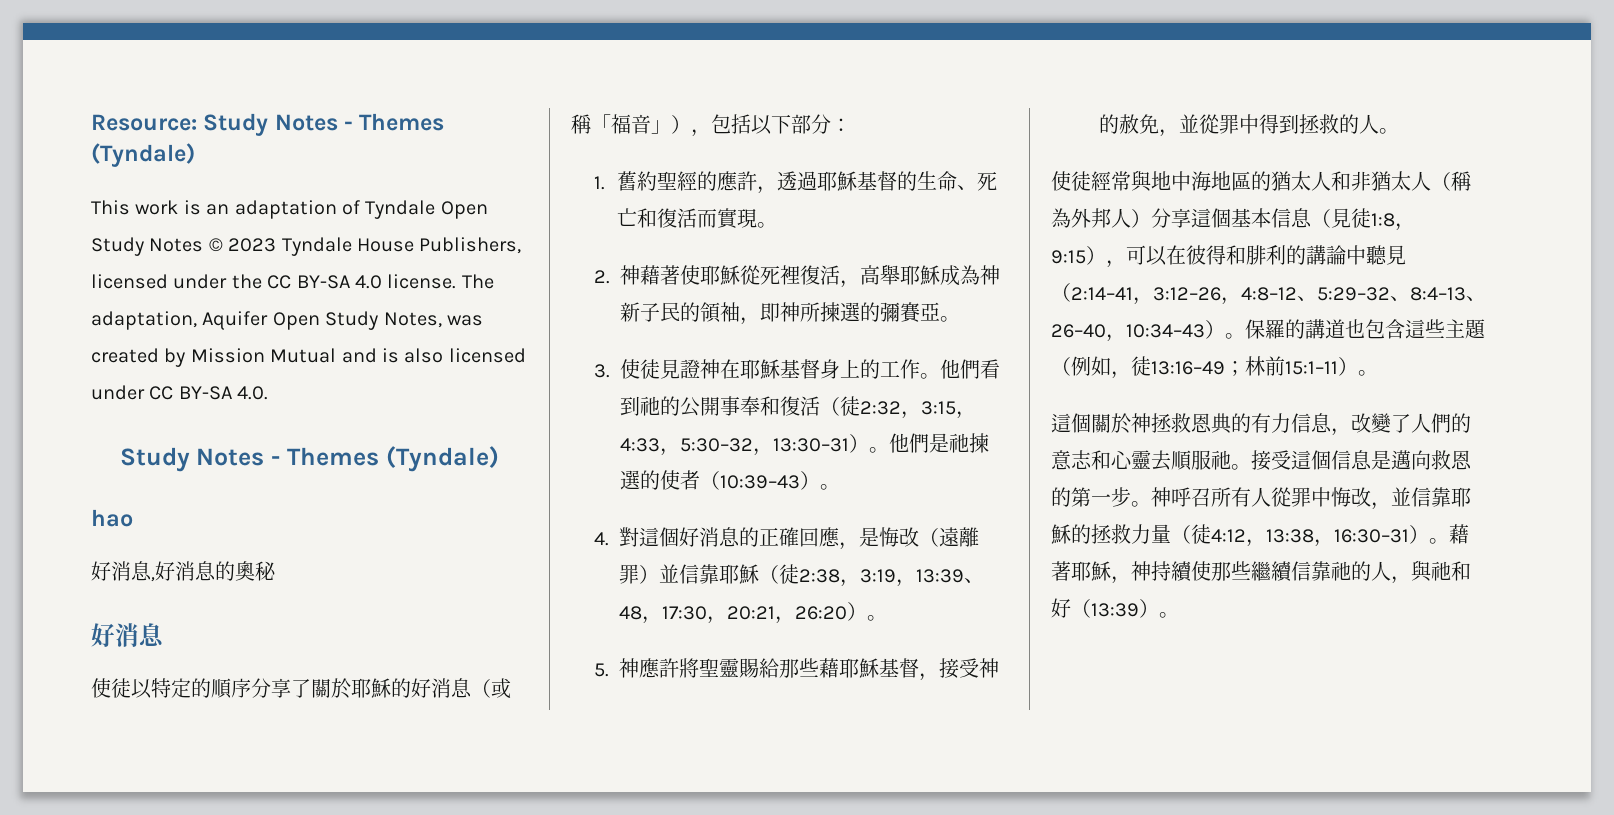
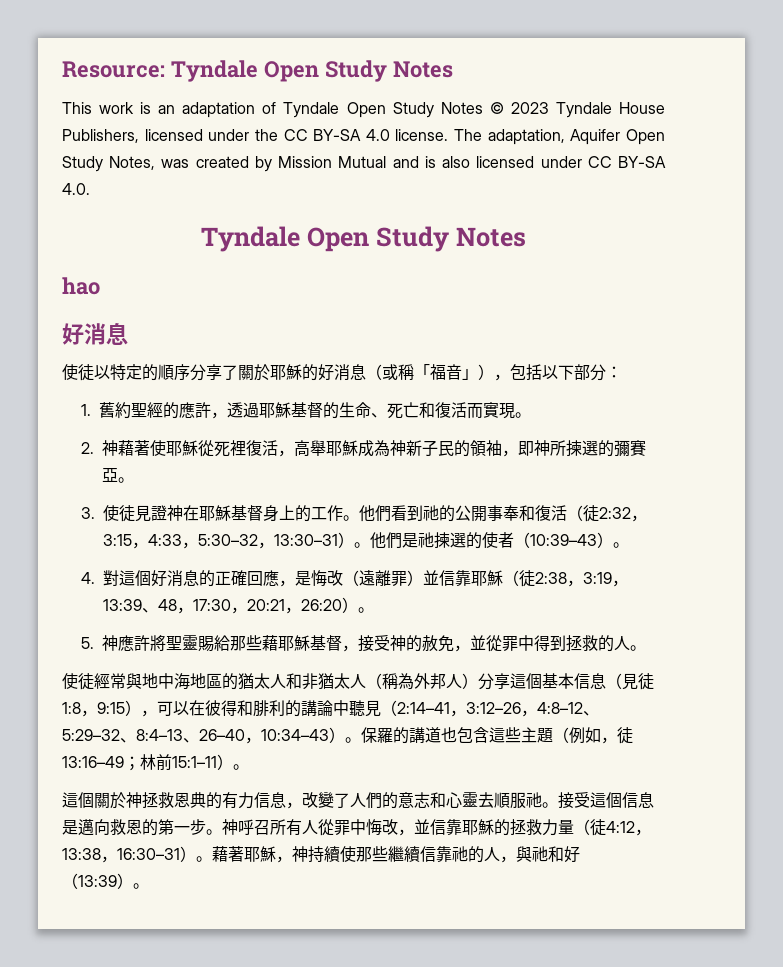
- Resource: Study Notes - Themes (Tyndale)
+ Resource: Tyndale Open Study Notes
  The adaptation, Aquifer Open Study Notes, was created by Mission Mutual and is also licensed under CC BY-SA 4.0.
- Study Notes - Themes (Tyndale)
+ Tyndale Open Study Notes
  hao
- 好消息,好消息的奧秘

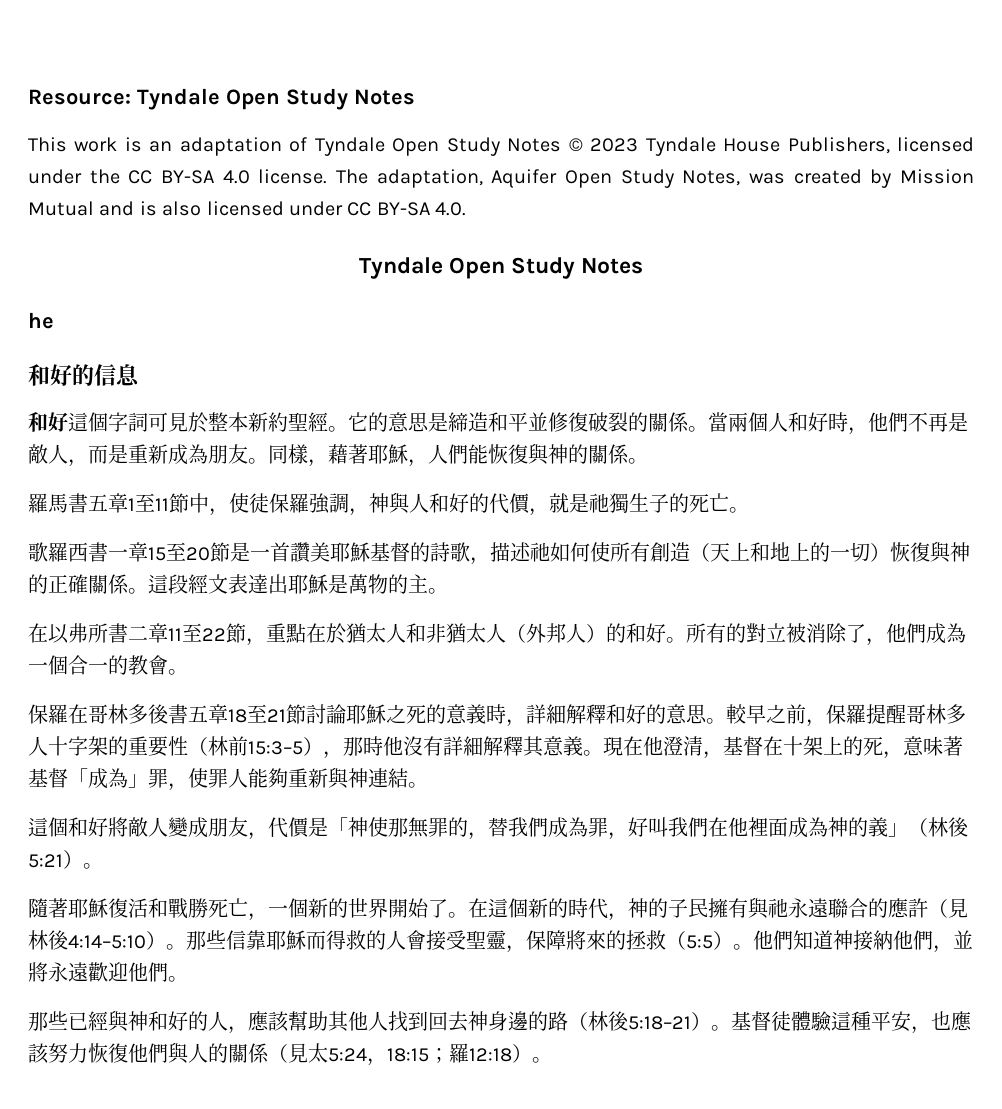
- hao
- 好消息
- 使徒以特定的順序分享了關於耶穌的好消息（或稱「福音」），包括以下部分：
- 1.舊約聖經的應許，透過耶穌基督的生命、死亡和復活而實現。
- 2.神藉著使耶穌從死裡復活，高舉耶穌成為神新子民的領袖，即神所揀選的彌賽亞。
- 3.使徒見證神在耶穌基督身上的工作。他們看到祂的公開事奉和復活（徒2:32，3:15，4:33，5:30–32，13:30–31）。他們是祂揀選的使者（10:39–43）。
- 4.對這個好消息的正確回應，是悔改（遠離罪）並信靠耶穌（徒2:38，3:19，13:39、48，17:30，20:21，26:20）。
- 5.神應許將聖靈賜給那些藉耶穌基督，接受神的赦免，並從罪中得到拯救的人。
- 使徒經常與地中海地區的猶太人和非猶太人（稱為外邦人）分享這個基本信息（見徒1:8，9:15），可以在彼得和腓利的講論中聽見（2:14–41，3:12–26，4:8–12、5:29–32、8:4–13、26–40，10:34–43）。保羅的講道也包含這些主題（例如，徒13:16–49；林前15:1–11）。
- 這個關於神拯救恩典的有力信息，改變了人們的意志和心靈去順服祂。接受這個信息是邁向救恩的第一步。神呼召所有人從罪中悔改，並信靠耶穌的拯救力量（徒4:12，13:38，16:30–31）。藉著耶穌，神持續使那些繼續信靠祂的人，與祂和好（13:39）。
+ he
+ 和好的信息
+ 和好這個字詞可見於整本新約聖經。它的意思是締造和平並修復破裂的關係。當兩個人和好時，他們不再是敵人，而是重新成為朋友。同樣，藉著耶穌，人們能恢復與神的關係。
+ 羅馬書五章1至11節中，使徒保羅強調，神與人和好的代價，就是祂獨生子的死亡。
+ 歌羅西書一章15至20節是一首讚美耶穌基督的詩歌，描述祂如何使所有創造（天上和地上的一切）恢復與神的正確關係。這段經文表達出耶穌是萬物的主。
+ 在以弗所書二章11至22節，重點在於猶太人和非猶太人（外邦人）的和好。所有的對立被消除了，他們成為一個合一的教會。
+ 保羅在哥林多後書五章18至21節討論耶穌之死的意義時，詳細解釋和好的意思。較早之前，保羅提醒哥林多人十字架的重要性（林前15:3–5），那時他沒有詳細解釋其意義。現在他澄清，基督在十架上的死，意味著基督「成為」罪，使罪人能夠重新與神連結。
+ 這個和好將敵人變成朋友，代價是「神使那無罪的，替我們成為罪，好叫我們在他裡面成為神的義」（林後5:21）。
+ 隨著耶穌復活和戰勝死亡，一個新的世界開始了。在這個新的時代，神的子民擁有與祂永遠聯合的應許（見林後4:14–5:10）。那些信靠耶穌而得救的人會接受聖靈，保障將來的拯救（5:5）。他們知道神接納他們，並將永遠歡迎他們。
+ 那些已經與神和好的人，應該幫助其他人找到回去神身邊的路（林後5:18–21）。基督徒體驗這種平安，也應該努力恢復他們與人的關係（見太5:24，18:15；羅12:18）。

